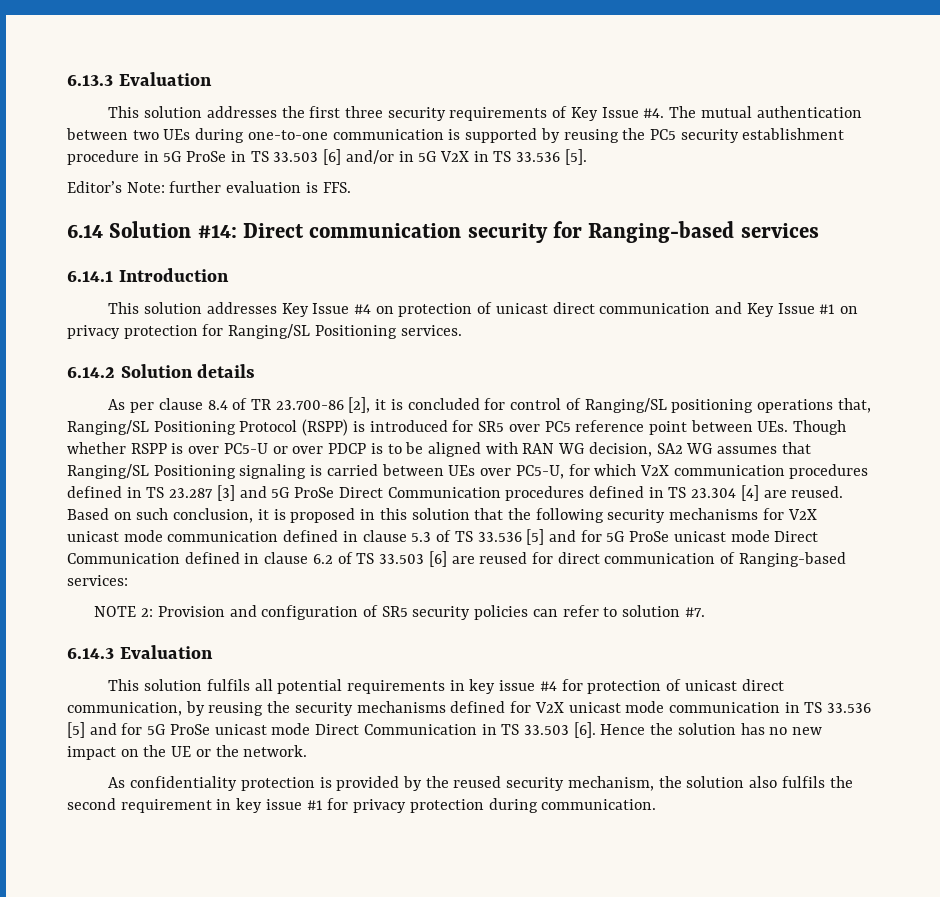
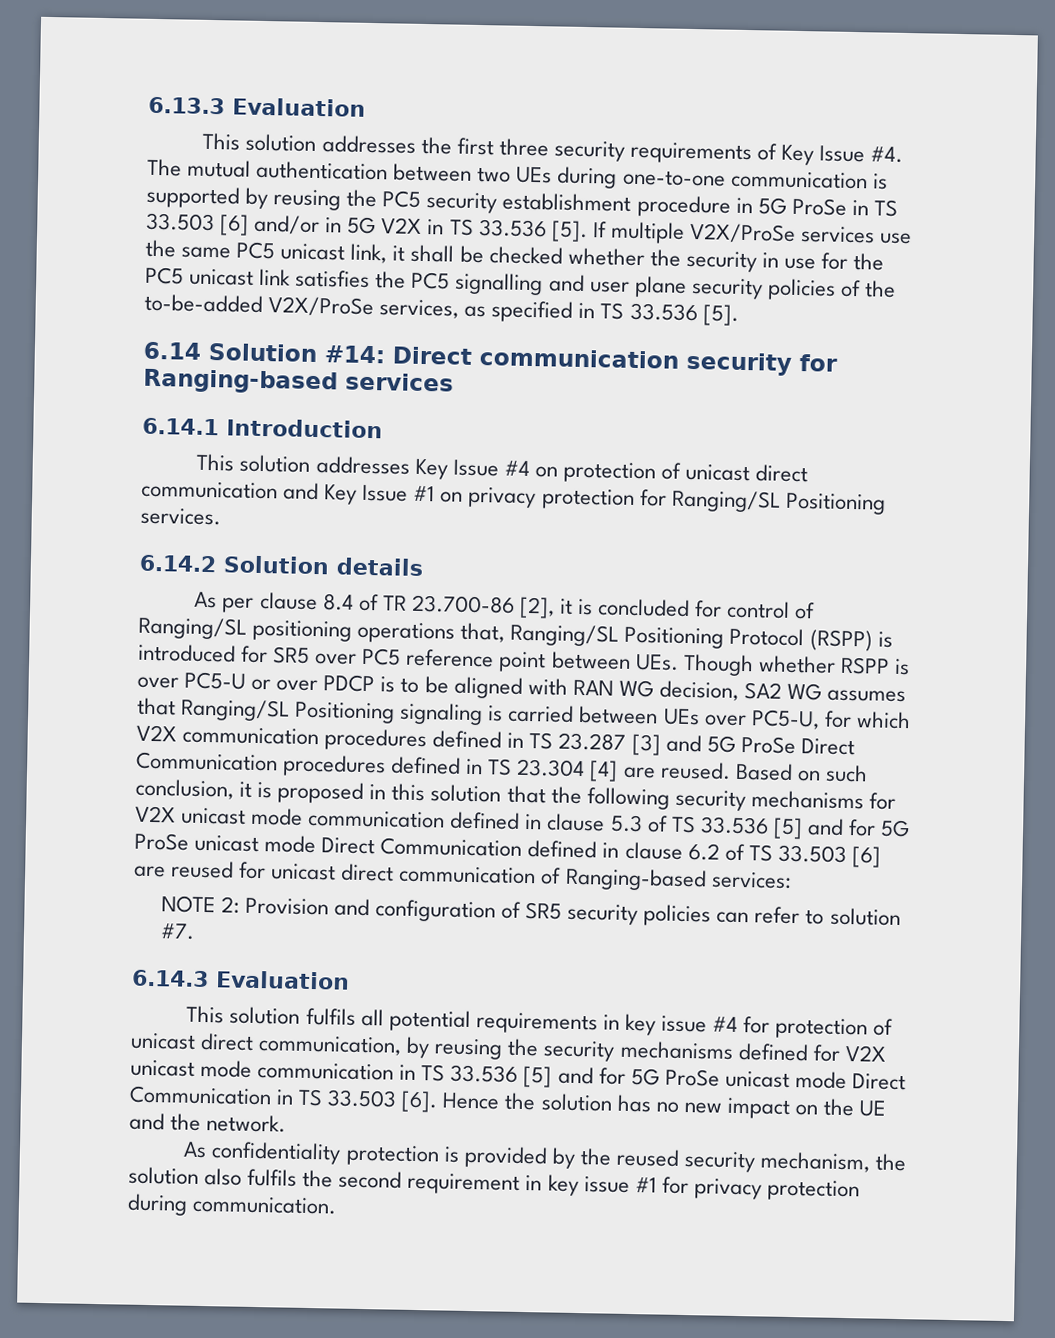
- The mutual authentication between two UEs during one-to-one communication is supported by reusing the PC5 security establishment procedure in 5G ProSe in TS 33.503 [6] and/or in 5G V2X in TS 33.536 [5].
- Editor’s Note: further evaluation is FFS.
+ The mutual authentication between two UEs during one-to-one communication is supported by reusing the PC5 security establishment procedure in 5G ProSe in TS 33.503 [6] and/or in 5G V2X in TS 33.536 [5]. If multiple V2X/ProSe services use the same PC5 unicast link, it shall be checked whether the security in use for the PC5 unicast link satisfies the PC5 signalling and user plane security policies of the to-be-added V2X/ProSe services, as specified in TS 33.536 [5].
- Based on such conclusion, it is proposed in this solution that the following security mechanisms for V2X unicast mode communication defined in clause 5.3 of TS 33.536 [5] and for 5G ProSe unicast mode Direct Communication defined in clause 6.2 of TS 33.503 [6] are reused for direct communication of Ranging-based services:
+ Based on such conclusion, it is proposed in this solution that the following security mechanisms for V2X unicast mode communication defined in clause 5.3 of TS 33.536 [5] and for 5G ProSe unicast mode Direct Communication defined in clause 6.2 of TS 33.503 [6] are reused for unicast direct communication of Ranging-based services:
- Hence the solution has no new impact on the UE or the network.
+ Hence the solution has no new impact on the UE and the network.

